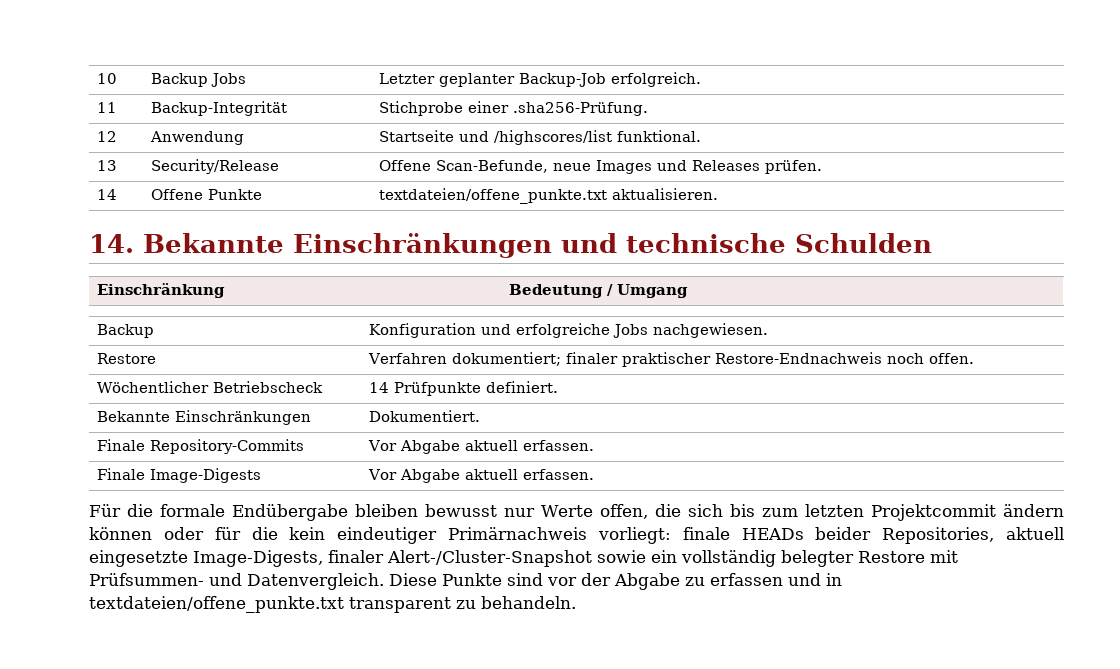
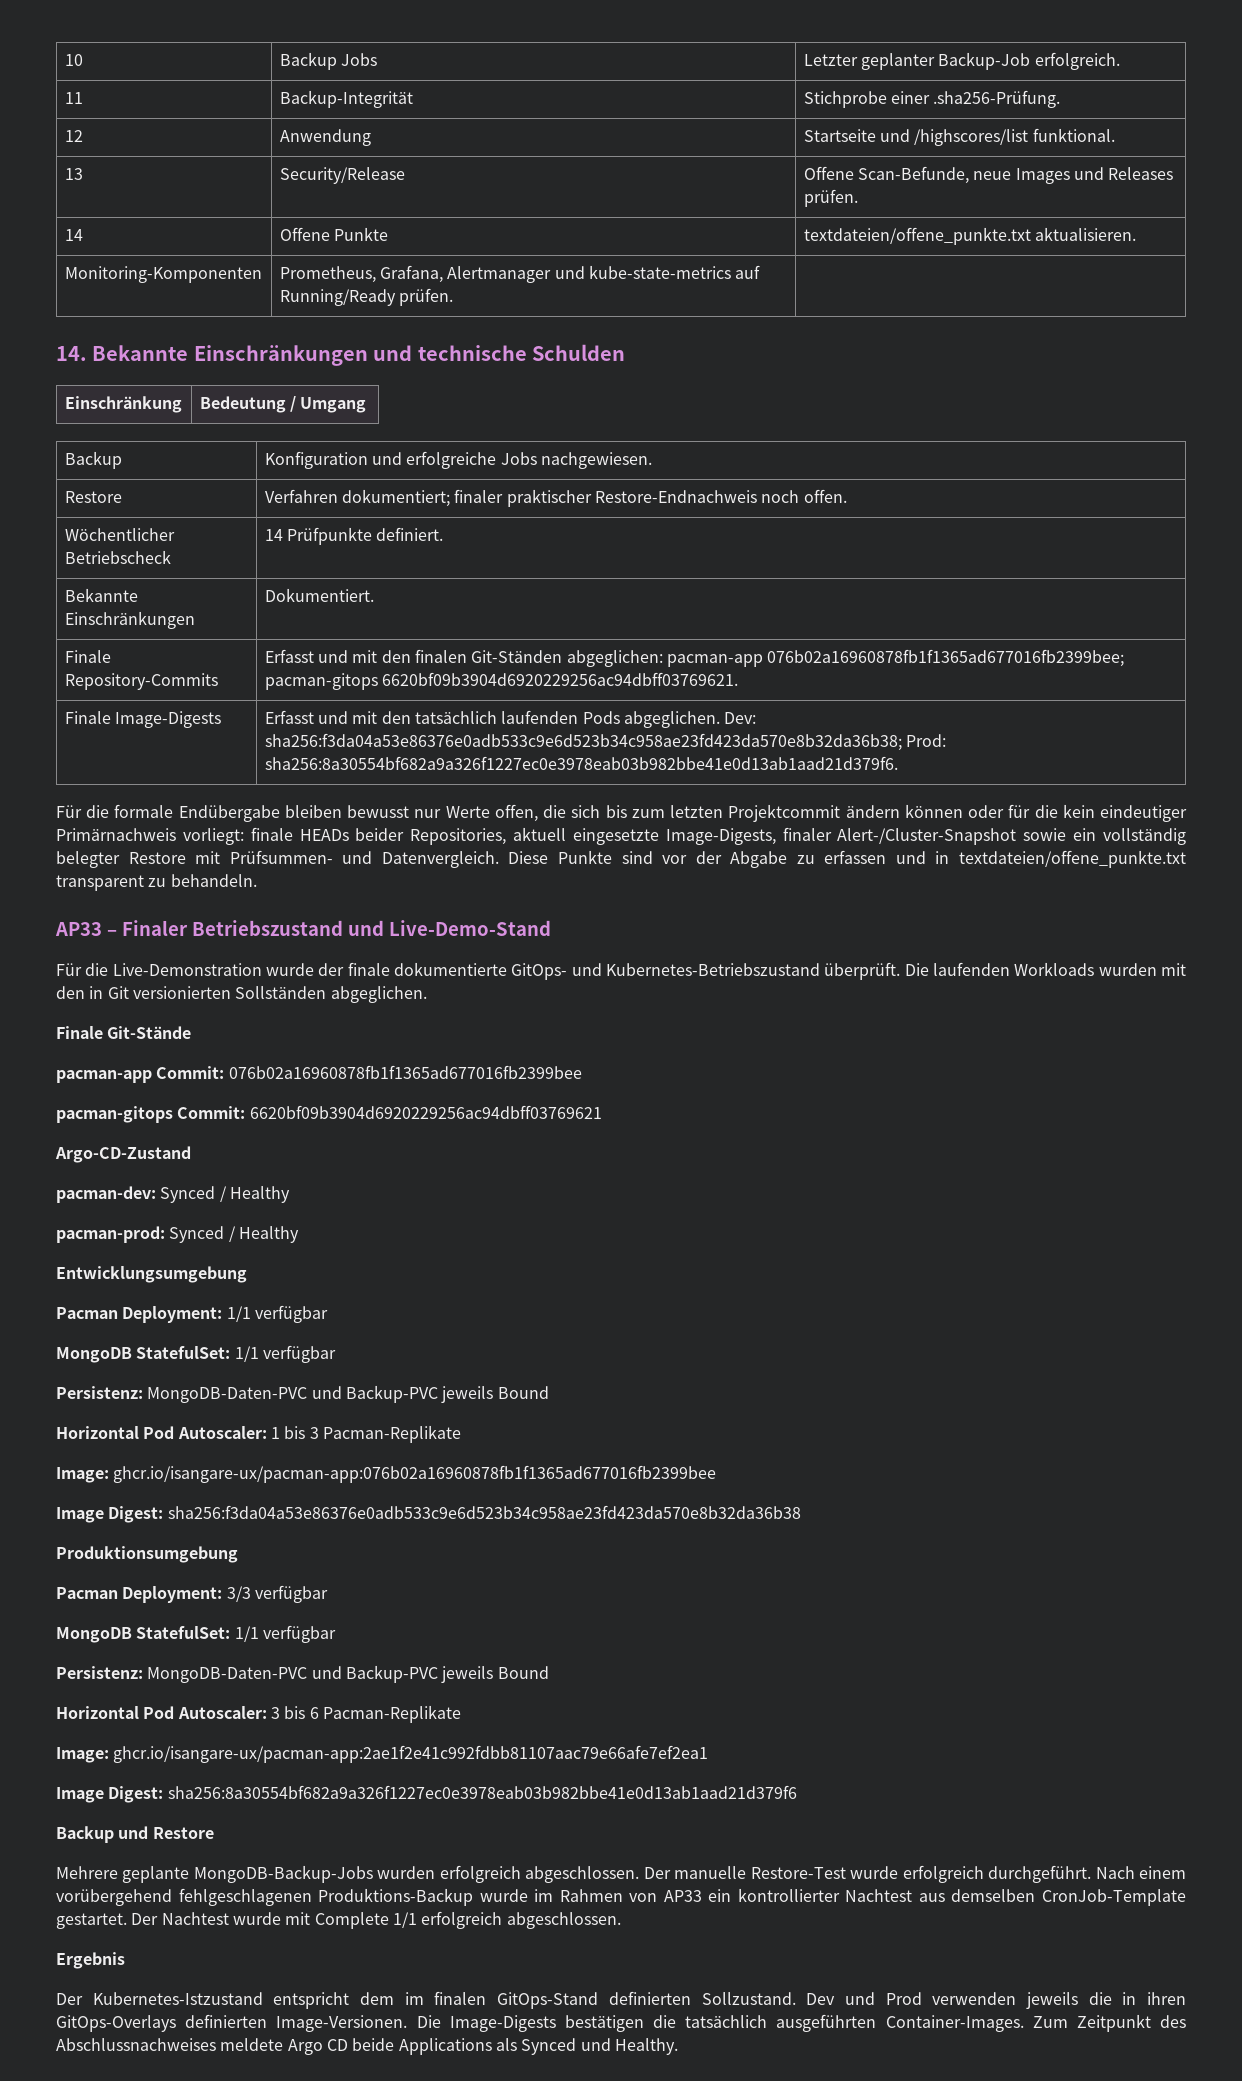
+ Monitoring-Komponenten | Prometheus, Grafana, Alertmanager und kube-state-metrics auf Running/Ready prüfen. |
- Finale Repository-Commits | Vor Abgabe aktuell erfassen.
- Finale Image-Digests | Vor Abgabe aktuell erfassen.
+ Finale Repository-Commits | Erfasst und mit den finalen Git-Ständen abgeglichen: pacman-app 076b02a16960878fb1f1365ad677016fb2399bee; pacman-gitops 6620bf09b3904d6920229256ac94dbff03769621.
+ Finale Image-Digests | Erfasst und mit den tatsächlich laufenden Pods abgeglichen. Dev: sha256:f3da04a53e86376e0adb533c9e6d523b34c958ae23fd423da570e8b32da36b38; Prod: sha256:8a30554bf682a9a326f1227ec0e3978eab03b982bbe41e0d13ab1aad21d379f6.
+ AP33 – Finaler Betriebszustand und Live-Demo-Stand
+ Für die Live-Demonstration wurde der finale dokumentierte GitOps- und Kubernetes-Betriebszustand überprüft. Die laufenden Workloads wurden mit den in Git versionierten Sollständen abgeglichen.
+ Finale Git-Stände
+ pacman-app Commit: 076b02a16960878fb1f1365ad677016fb2399bee
+ pacman-gitops Commit: 6620bf09b3904d6920229256ac94dbff03769621
+ Argo-CD-Zustand
+ pacman-dev: Synced / Healthy
+ pacman-prod: Synced / Healthy
+ Entwicklungsumgebung
+ Pacman Deployment: 1/1 verfügbar
+ MongoDB StatefulSet: 1/1 verfügbar
+ Persistenz: MongoDB-Daten-PVC und Backup-PVC jeweils Bound
+ Horizontal Pod Autoscaler: 1 bis 3 Pacman-Replikate
+ Image: ghcr.io/isangare-ux/pacman-app:076b02a16960878fb1f1365ad677016fb2399bee
+ Image Digest: sha256:f3da04a53e86376e0adb533c9e6d523b34c958ae23fd423da570e8b32da36b38
+ Produktionsumgebung
+ Pacman Deployment: 3/3 verfügbar
+ MongoDB StatefulSet: 1/1 verfügbar
+ Persistenz: MongoDB-Daten-PVC und Backup-PVC jeweils Bound
+ Horizontal Pod Autoscaler: 3 bis 6 Pacman-Replikate
+ Image: ghcr.io/isangare-ux/pacman-app:2ae1f2e41c992fdbb81107aac79e66afe7ef2ea1
+ Image Digest: sha256:8a30554bf682a9a326f1227ec0e3978eab03b982bbe41e0d13ab1aad21d379f6
+ Backup und Restore
+ Mehrere geplante MongoDB-Backup-Jobs wurden erfolgreich abgeschlossen. Der manuelle Restore-Test wurde erfolgreich durchgeführt. Nach einem vorübergehend fehlgeschlagenen Produktions-Backup wurde im Rahmen von AP33 ein kontrollierter Nachtest aus demselben CronJob-Template gestartet. Der Nachtest wurde mit Complete 1/1 erfolgreich abgeschlossen.
+ Ergebnis
+ Der Kubernetes-Istzustand entspricht dem im finalen GitOps-Stand definierten Sollzustand. Dev und Prod verwenden jeweils die in ihren GitOps-Overlays definierten Image-Versionen. Die Image-Digests bestätigen die tatsächlich ausgeführten Container-Images. Zum Zeitpunkt des Abschlussnachweises meldete Argo CD beide Applications als Synced und Healthy.

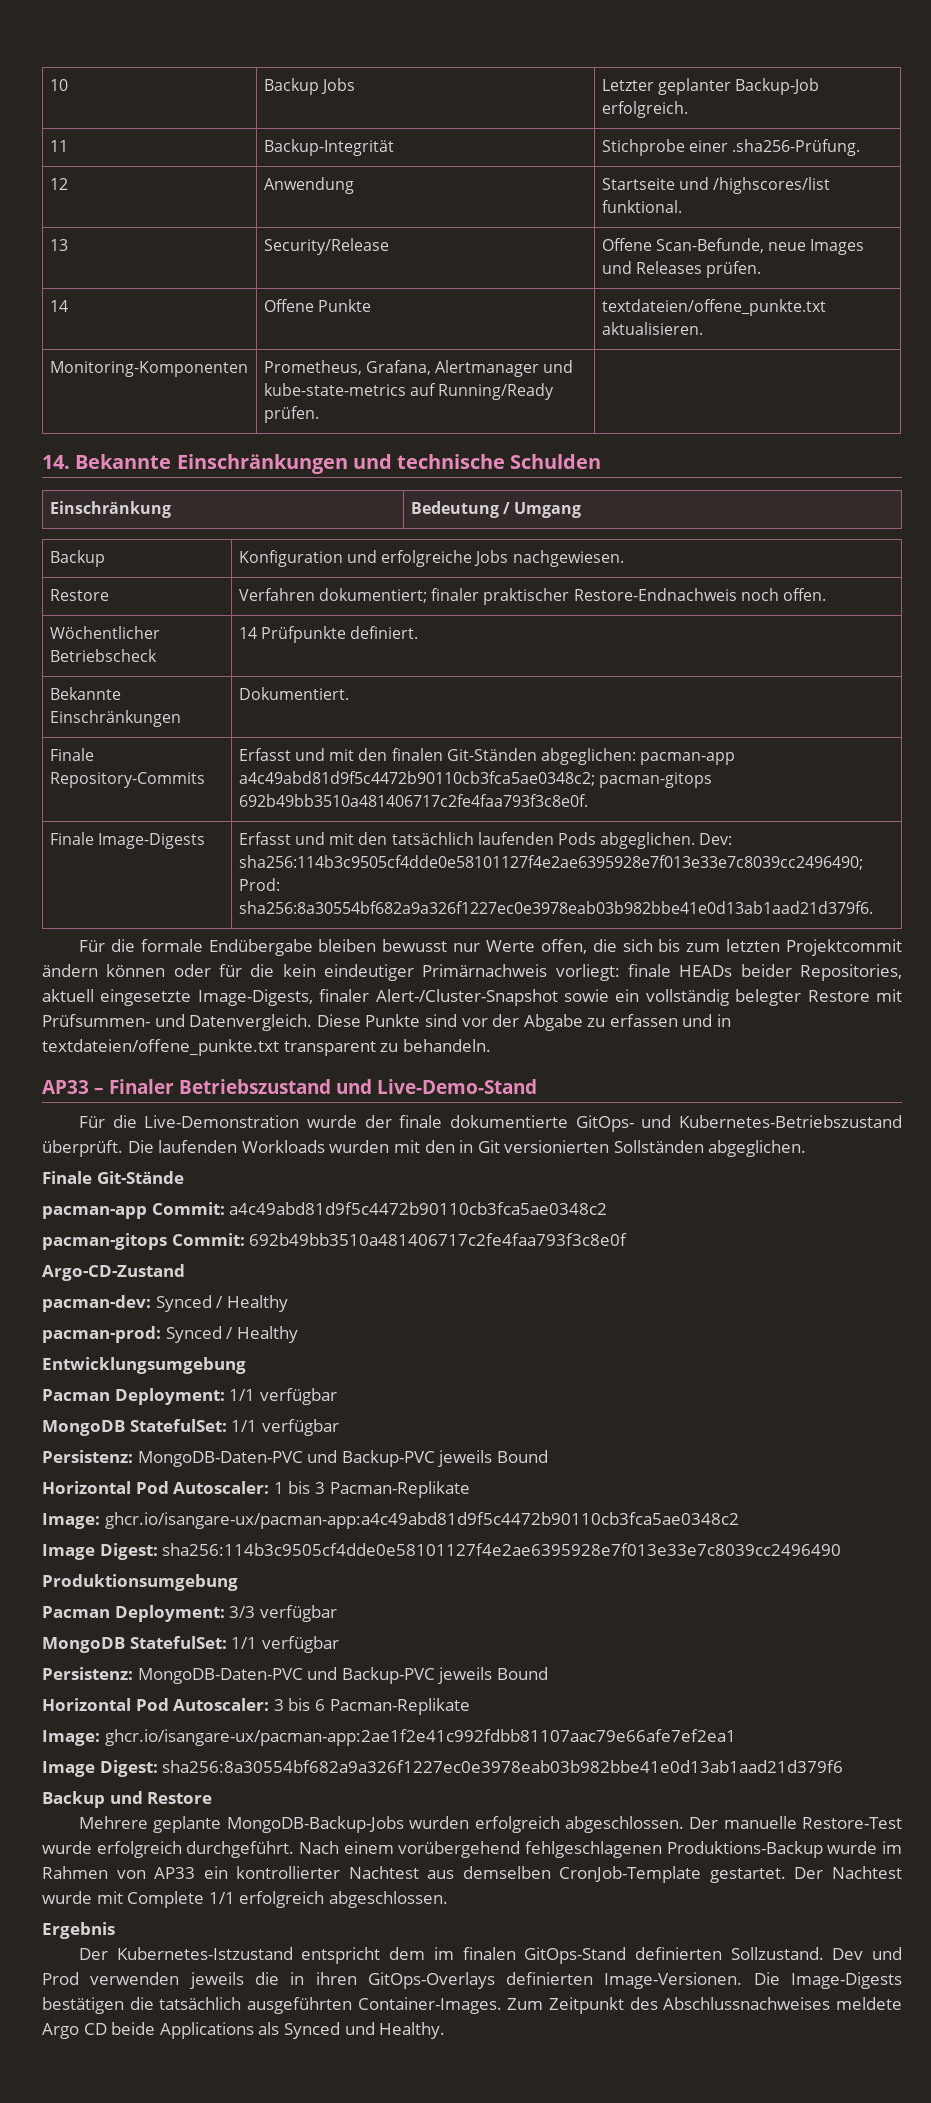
- Finale Repository-Commits | Erfasst und mit den finalen Git-Ständen abgeglichen: pacman-app 076b02a16960878fb1f1365ad677016fb2399bee; pacman-gitops 6620bf09b3904d6920229256ac94dbff03769621.
+ Finale Repository-Commits | Erfasst und mit den finalen Git-Ständen abgeglichen: pacman-app a4c49abd81d9f5c4472b90110cb3fca5ae0348c2; pacman-gitops 692b49bb3510a481406717c2fe4faa793f3c8e0f.
- Finale Image-Digests | Erfasst und mit den tatsächlich laufenden Pods abgeglichen. Dev: sha256:f3da04a53e86376e0adb533c9e6d523b34c958ae23fd423da570e8b32da36b38; Prod: sha256:8a30554bf682a9a326f1227ec0e3978eab03b982bbe41e0d13ab1aad21d379f6.
+ Finale Image-Digests | Erfasst und mit den tatsächlich laufenden Pods abgeglichen. Dev: sha256:114b3c9505cf4dde0e58101127f4e2ae6395928e7f013e33e7c8039cc2496490; Prod: sha256:8a30554bf682a9a326f1227ec0e3978eab03b982bbe41e0d13ab1aad21d379f6.
- pacman-app Commit: 076b02a16960878fb1f1365ad677016fb2399bee
+ pacman-app Commit: a4c49abd81d9f5c4472b90110cb3fca5ae0348c2
- pacman-gitops Commit: 6620bf09b3904d6920229256ac94dbff03769621
+ pacman-gitops Commit: 692b49bb3510a481406717c2fe4faa793f3c8e0f
- Image: ghcr.io/isangare-ux/pacman-app:076b02a16960878fb1f1365ad677016fb2399bee
- Image Digest: sha256:f3da04a53e86376e0adb533c9e6d523b34c958ae23fd423da570e8b32da36b38
+ Image: ghcr.io/isangare-ux/pacman-app:a4c49abd81d9f5c4472b90110cb3fca5ae0348c2
+ Image Digest: sha256:114b3c9505cf4dde0e58101127f4e2ae6395928e7f013e33e7c8039cc2496490

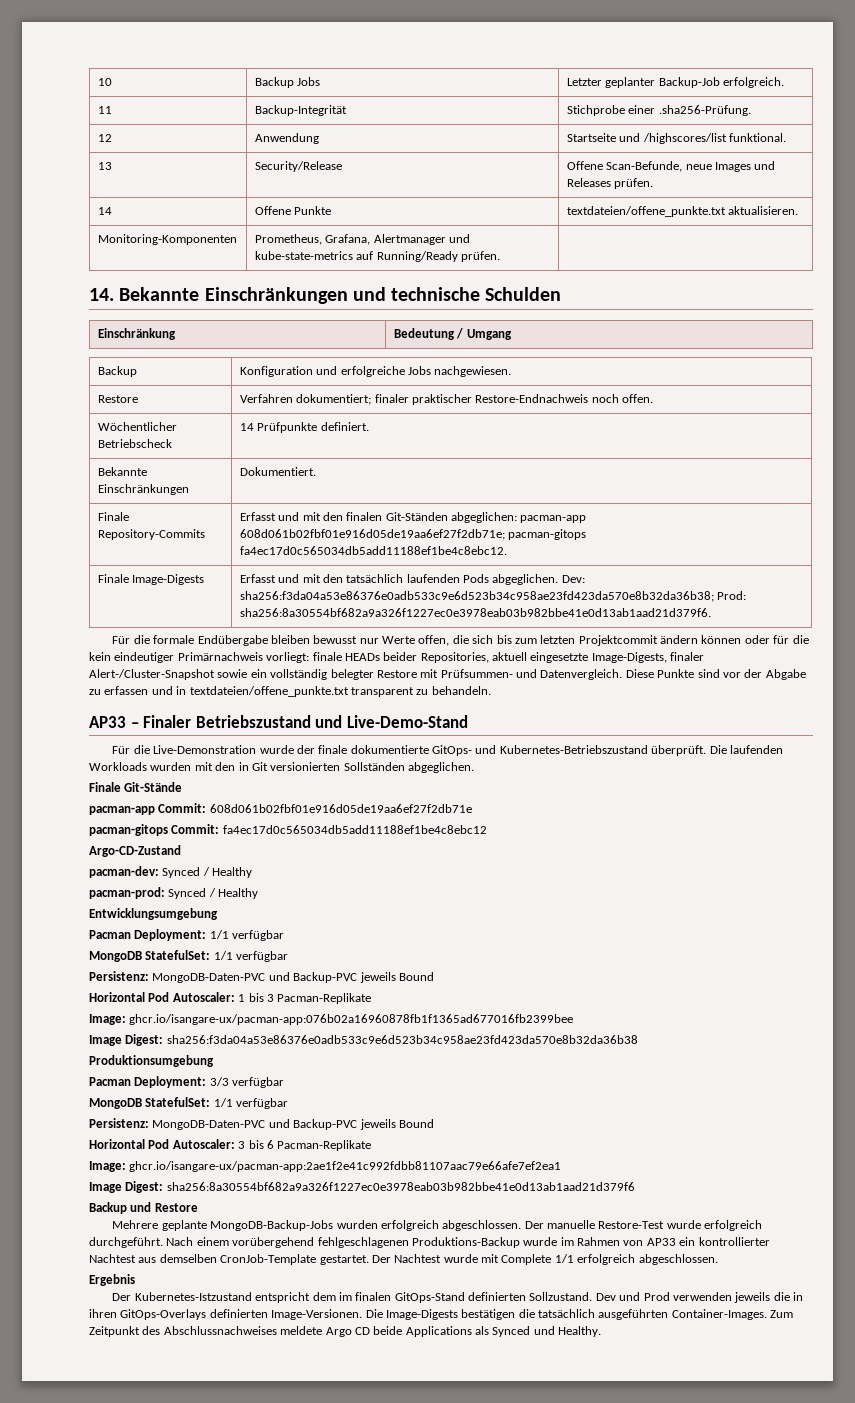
- Finale Repository-Commits | Erfasst und mit den finalen Git-Ständen abgeglichen: pacman-app a4c49abd81d9f5c4472b90110cb3fca5ae0348c2; pacman-gitops 692b49bb3510a481406717c2fe4faa793f3c8e0f.
+ Finale Repository-Commits | Erfasst und mit den finalen Git-Ständen abgeglichen: pacman-app 608d061b02fbf01e916d05de19aa6ef27f2db71e; pacman-gitops fa4ec17d0c565034db5add11188ef1be4c8ebc12.
- Finale Image-Digests | Erfasst und mit den tatsächlich laufenden Pods abgeglichen. Dev: sha256:114b3c9505cf4dde0e58101127f4e2ae6395928e7f013e33e7c8039cc2496490; Prod: sha256:8a30554bf682a9a326f1227ec0e3978eab03b982bbe41e0d13ab1aad21d379f6.
+ Finale Image-Digests | Erfasst und mit den tatsächlich laufenden Pods abgeglichen. Dev: sha256:f3da04a53e86376e0adb533c9e6d523b34c958ae23fd423da570e8b32da36b38; Prod: sha256:8a30554bf682a9a326f1227ec0e3978eab03b982bbe41e0d13ab1aad21d379f6.
- pacman-app Commit: a4c49abd81d9f5c4472b90110cb3fca5ae0348c2
+ pacman-app Commit: 608d061b02fbf01e916d05de19aa6ef27f2db71e
- pacman-gitops Commit: 692b49bb3510a481406717c2fe4faa793f3c8e0f
+ pacman-gitops Commit: fa4ec17d0c565034db5add11188ef1be4c8ebc12
- Image: ghcr.io/isangare-ux/pacman-app:a4c49abd81d9f5c4472b90110cb3fca5ae0348c2
- Image Digest: sha256:114b3c9505cf4dde0e58101127f4e2ae6395928e7f013e33e7c8039cc2496490
+ Image: ghcr.io/isangare-ux/pacman-app:076b02a16960878fb1f1365ad677016fb2399bee
+ Image Digest: sha256:f3da04a53e86376e0adb533c9e6d523b34c958ae23fd423da570e8b32da36b38

